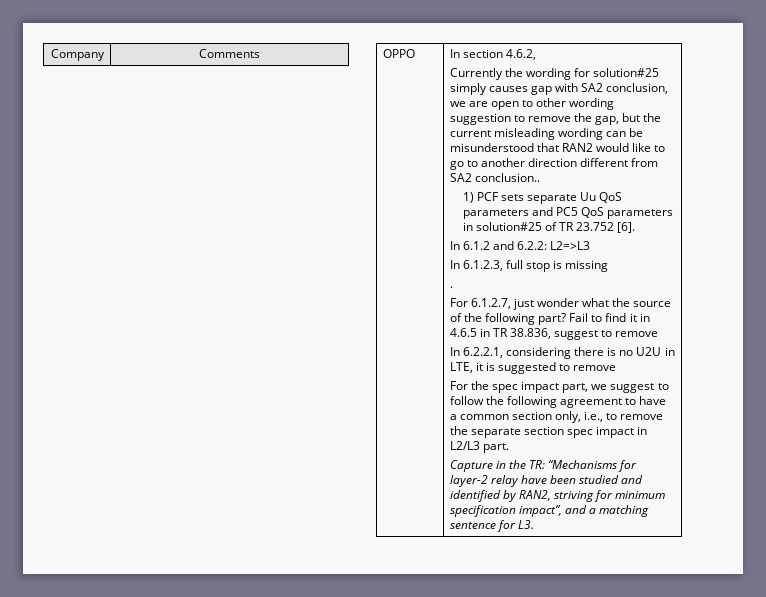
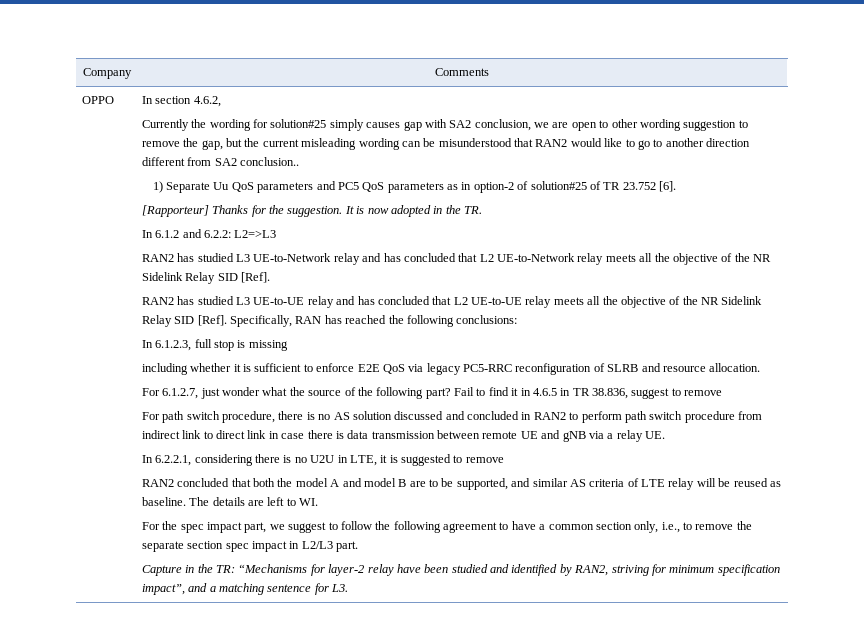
- 1) PCF sets separate Uu QoS parameters and PC5 QoS parameters in solution#25 of TR 23.752 [6].
+ 1) Separate Uu QoS parameters and PC5 QoS parameters as in option-2 of solution#25 of TR 23.752 [6].
+ [Rapporteur] Thanks for the suggestion. It is now adopted in the TR.
+ RAN2 has studied L3 UE-to-Network relay and has concluded that L2 UE-to-Network relay meets all the objective of the NR Sidelink Relay SID [Ref].
+ RAN2 has studied L3 UE-to-UE relay and has concluded that L2 UE-to-UE relay meets all the objective of the NR Sidelink Relay SID [Ref]. Specifically, RAN has reached the following conclusions:
- .
+ including whether it is sufficient to enforce E2E QoS via legacy PC5-RRC reconfiguration of SLRB and resource allocation.
+ For path switch procedure, there is no AS solution discussed and concluded in RAN2 to perform path switch procedure from indirect link to direct link in case there is data transmission between remote UE and gNB via a relay UE.
+ RAN2 concluded that both the model A and model B are to be supported, and similar AS criteria of LTE relay will be reused as baseline. The details are left to WI.

